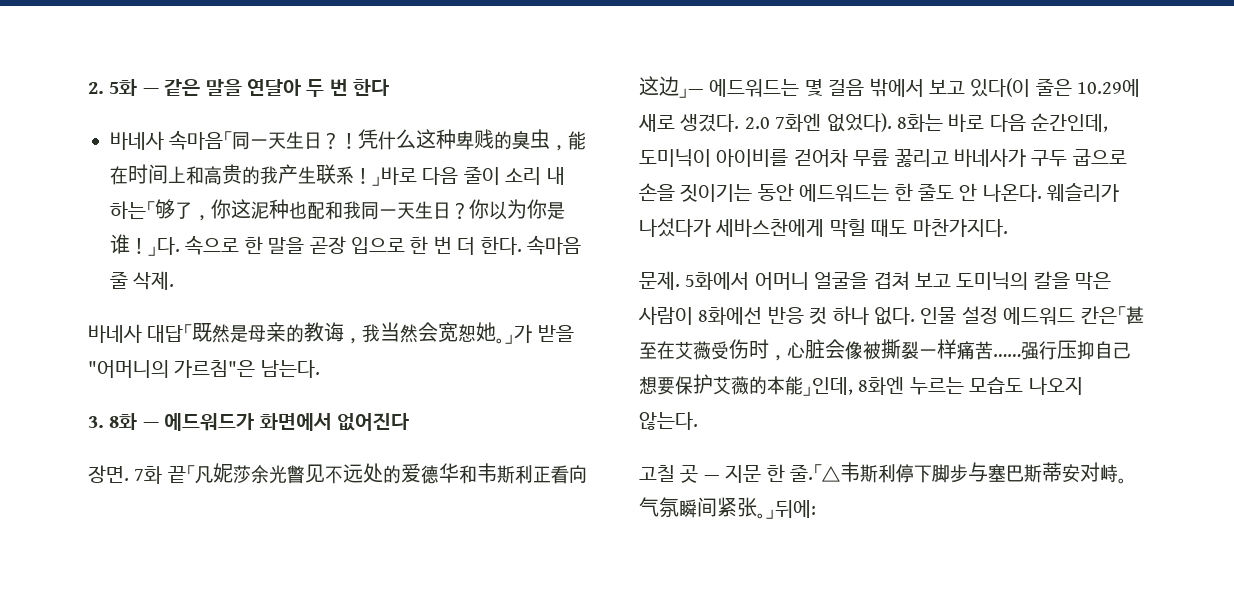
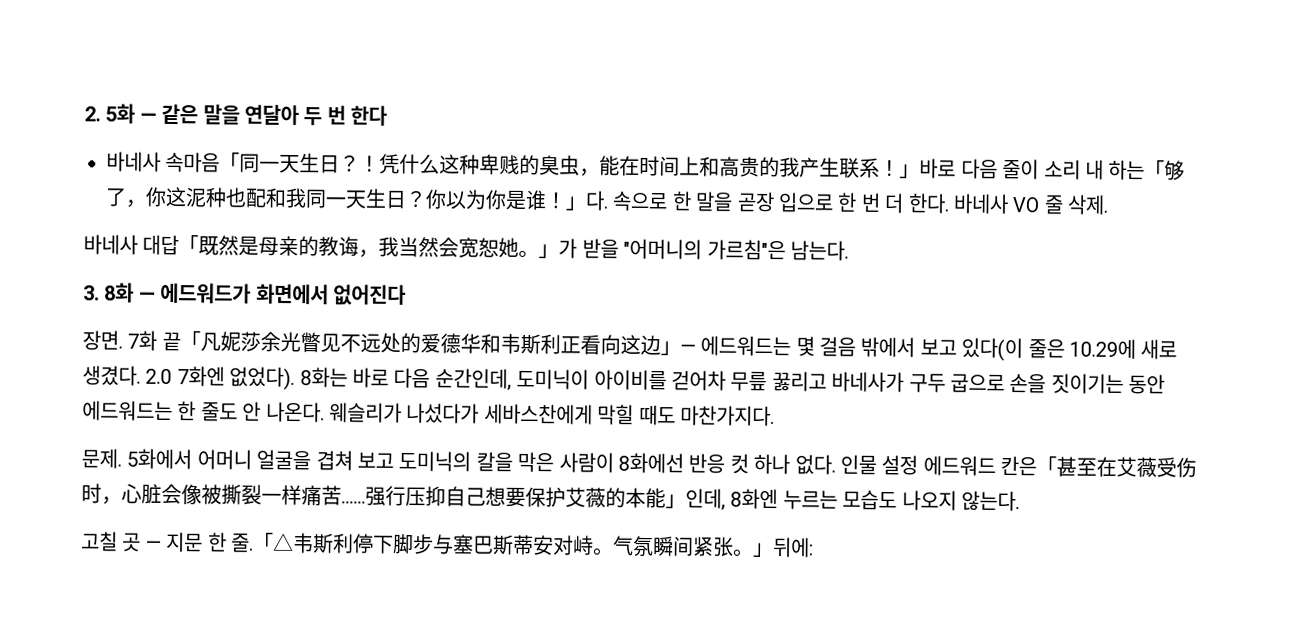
- 속마음 줄 삭제.
+ 바네사 VO 줄 삭제.

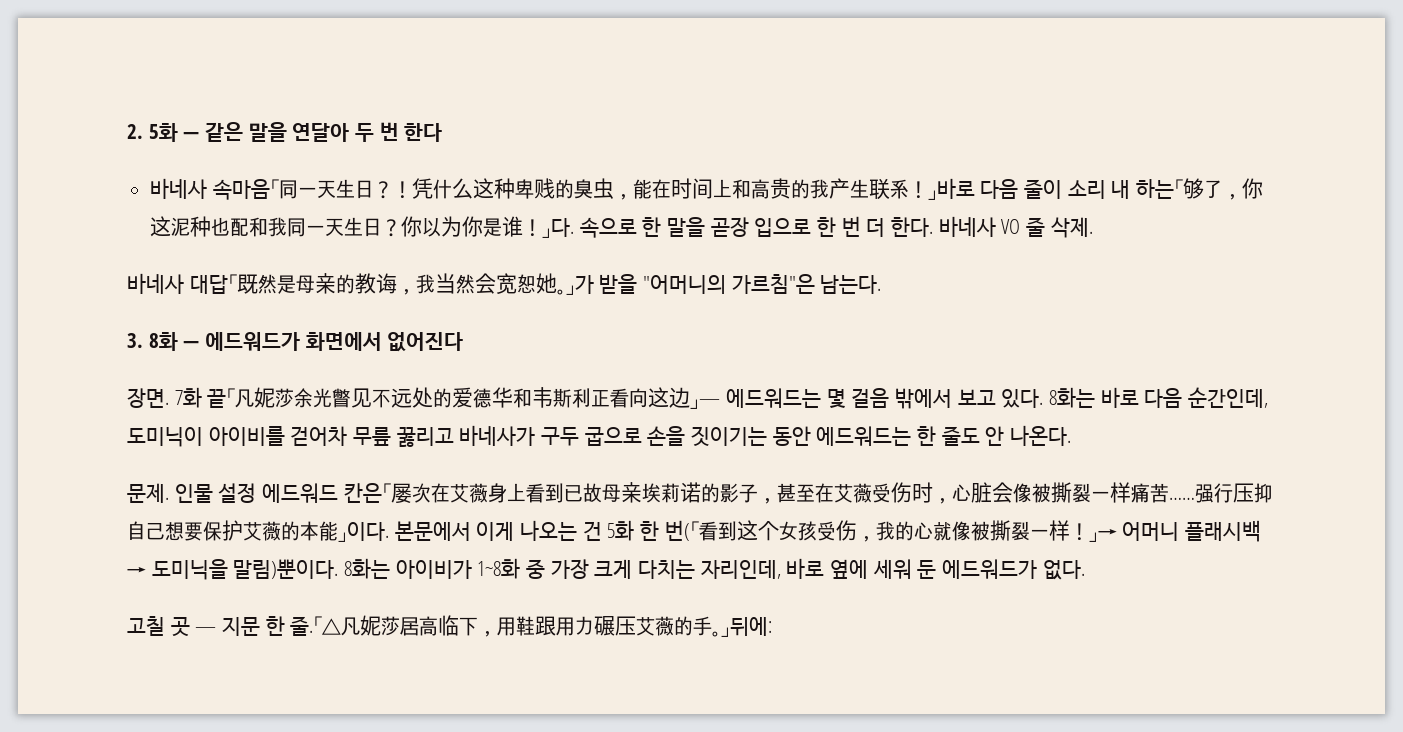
- 7화 끝「凡妮莎余光瞥见不远处的爱德华和韦斯利正看向这边」— 에드워드는 몇 걸음 밖에서 보고 있다(이 줄은 10.29에 새로 생겼다. 2.0 7화엔 없었다).
+ 7화 끝「凡妮莎余光瞥见不远处的爱德华和韦斯利正看向这边」— 에드워드는 몇 걸음 밖에서 보고 있다.
- 8화는 바로 다음 순간인데, 도미닉이 아이비를 걷어차 무릎 꿇리고 바네사가 구두 굽으로 손을 짓이기는 동안 에드워드는 한 줄도 안 나온다. 웨슬리가 나섰다가 세바스찬에게 막힐 때도 마찬가지다.
- 문제. 5화에서 어머니 얼굴을 겹쳐 보고 도미닉의 칼을 막은 사람이 8화에선 반응 컷 하나 없다.
+ 8화는 바로 다음 순간인데, 도미닉이 아이비를 걷어차 무릎 꿇리고 바네사가 구두 굽으로 손을 짓이기는 동안 에드워드는 한 줄도 안 나온다.
+ 문제.
- 인물 설정 에드워드 칸은「甚至在艾薇受伤时，心脏会像被撕裂一样痛苦……
+ 인물 설정 에드워드 칸은「屡次在艾薇身上看到已故母亲埃莉诺的影子，甚至在艾薇受伤时，心脏会像被撕裂一样痛苦……
- 强行压抑自己想要保护艾薇的本能」인데, 8화엔 누르는 모습도 나오지 않는다.
+ 强行压抑自己想要保护艾薇的本能」이다. 본문에서 이게 나오는 건 5화 한 번(「看到这个女孩受伤，我的心就像被撕裂一样！」→ 어머니 플래시백 → 도미닉을 말림)뿐이다. 8화는 아이비가 1~8화 중 가장 크게 다치는 자리인데, 바로 옆에 세워 둔 에드워드가 없다.
- 「△韦斯利停下脚步与塞巴斯蒂安对峙。气氛瞬间紧张。」뒤에:
+ 「△凡妮莎居高临下，用鞋跟用力碾压艾薇的手。」뒤에:

